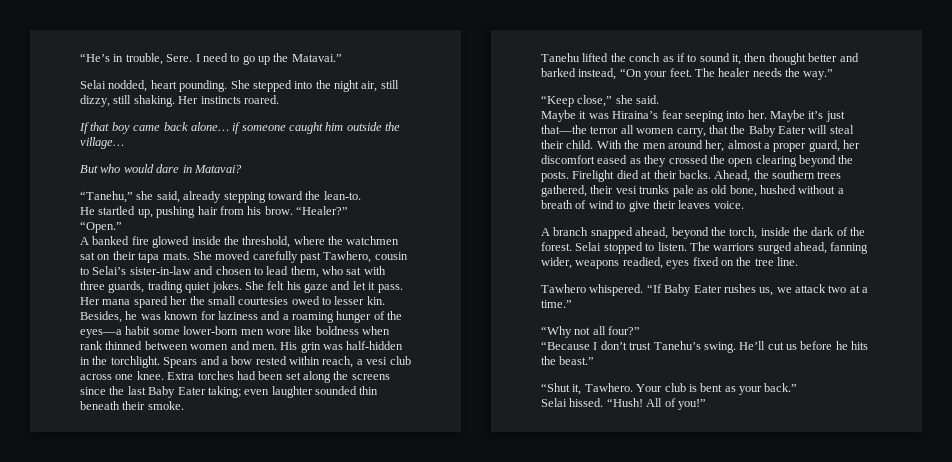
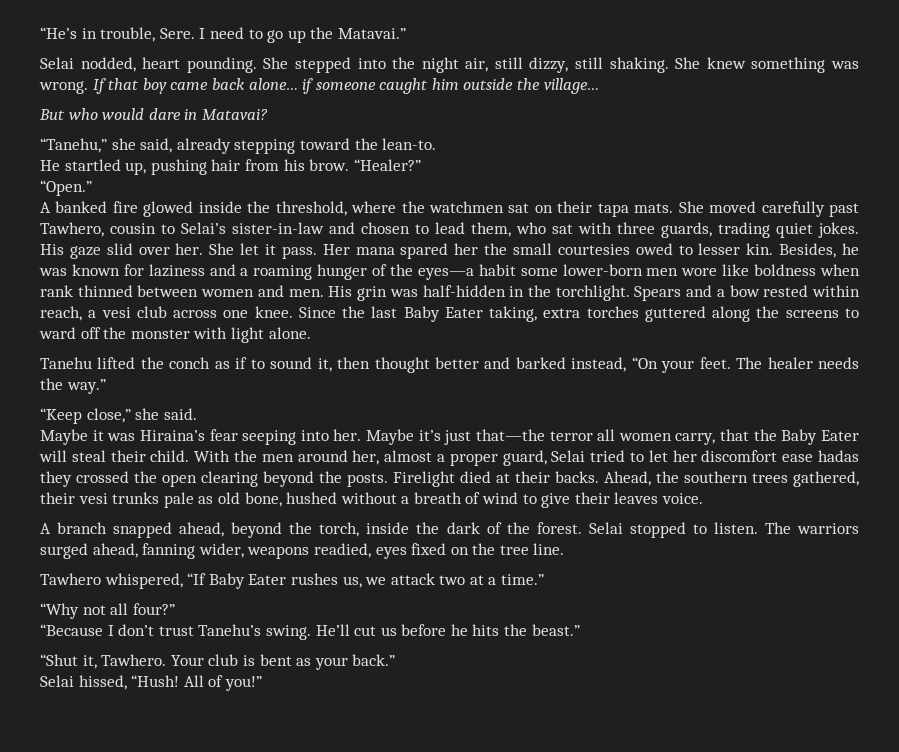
- Her instincts roared.
- If that boy came back alone… if someone caught him outside the village…
+ She knew something was wrong. If that boy came back alone… if someone caught him outside the village…
- She felt his gaze and let it pass.
+ His gaze slid over her. She let it pass.
- Extra torches had been set along the screens since the last Baby Eater taking; even laughter sounded thin beneath their smoke.
+ Since the last Baby Eater taking, extra torches guttered along the screens to ward off the monster with light alone.
- With the men around her, almost a proper guard, her discomfort eased as they crossed the open clearing beyond the posts.
+ With the men around her, almost a proper guard, Selai tried to let her discomfort ease hadas they crossed the open clearing beyond the posts.
- Tawhero whispered. “If Baby Eater rushes us, we attack two at a time.”
+ Tawhero whispered, “If Baby Eater rushes us, we attack two at a time.”
- Selai hissed. “Hush!
+ Selai hissed, “Hush!

